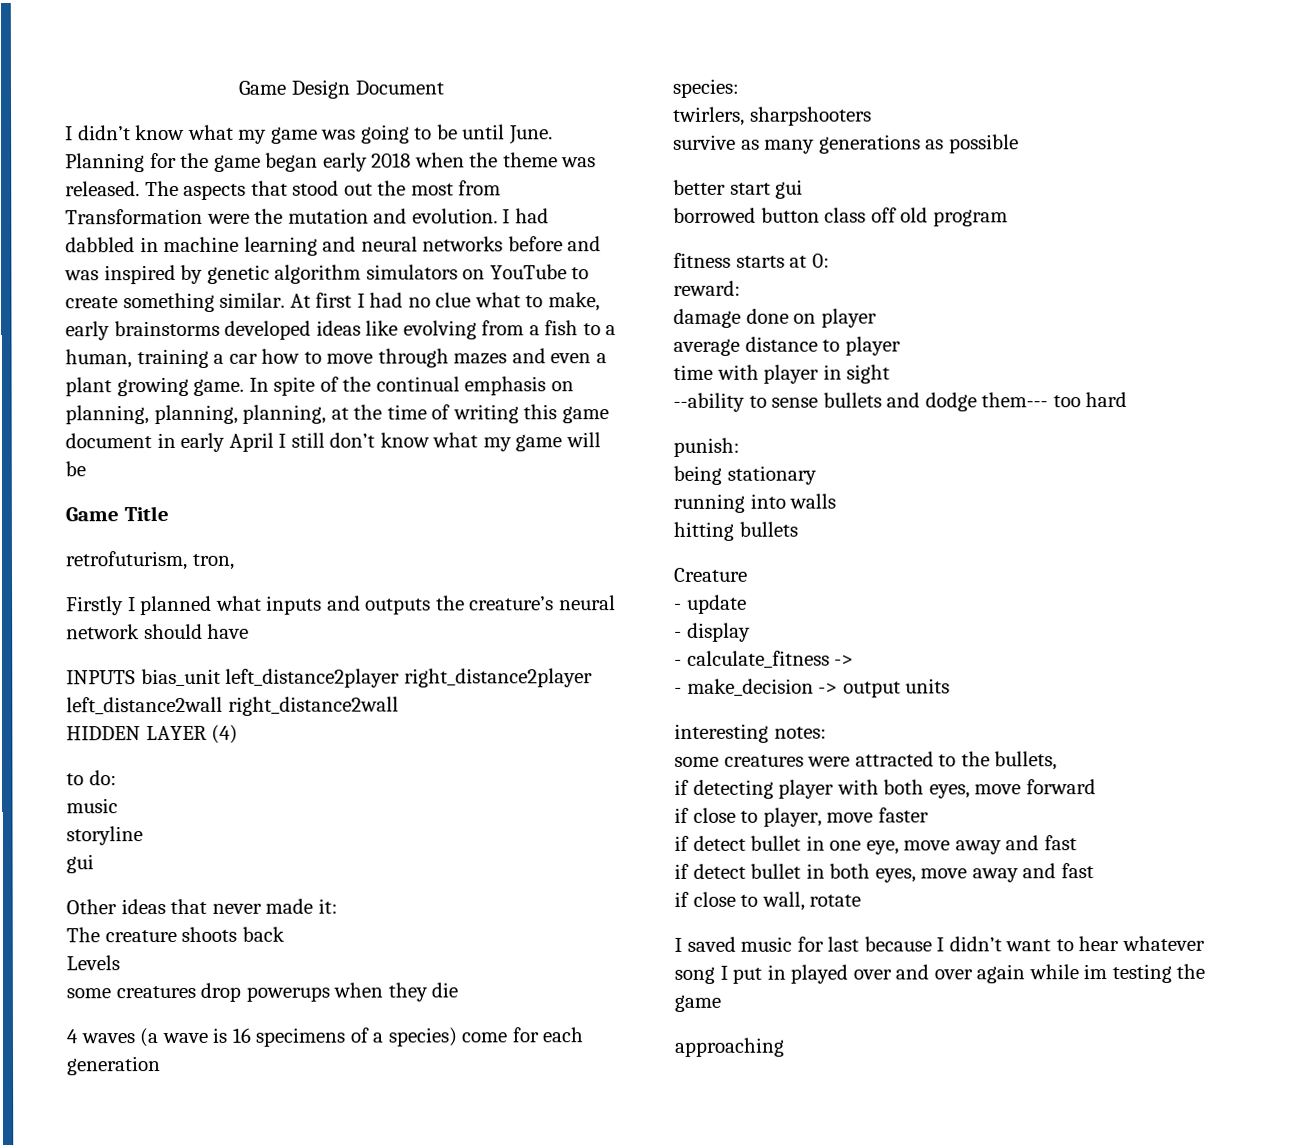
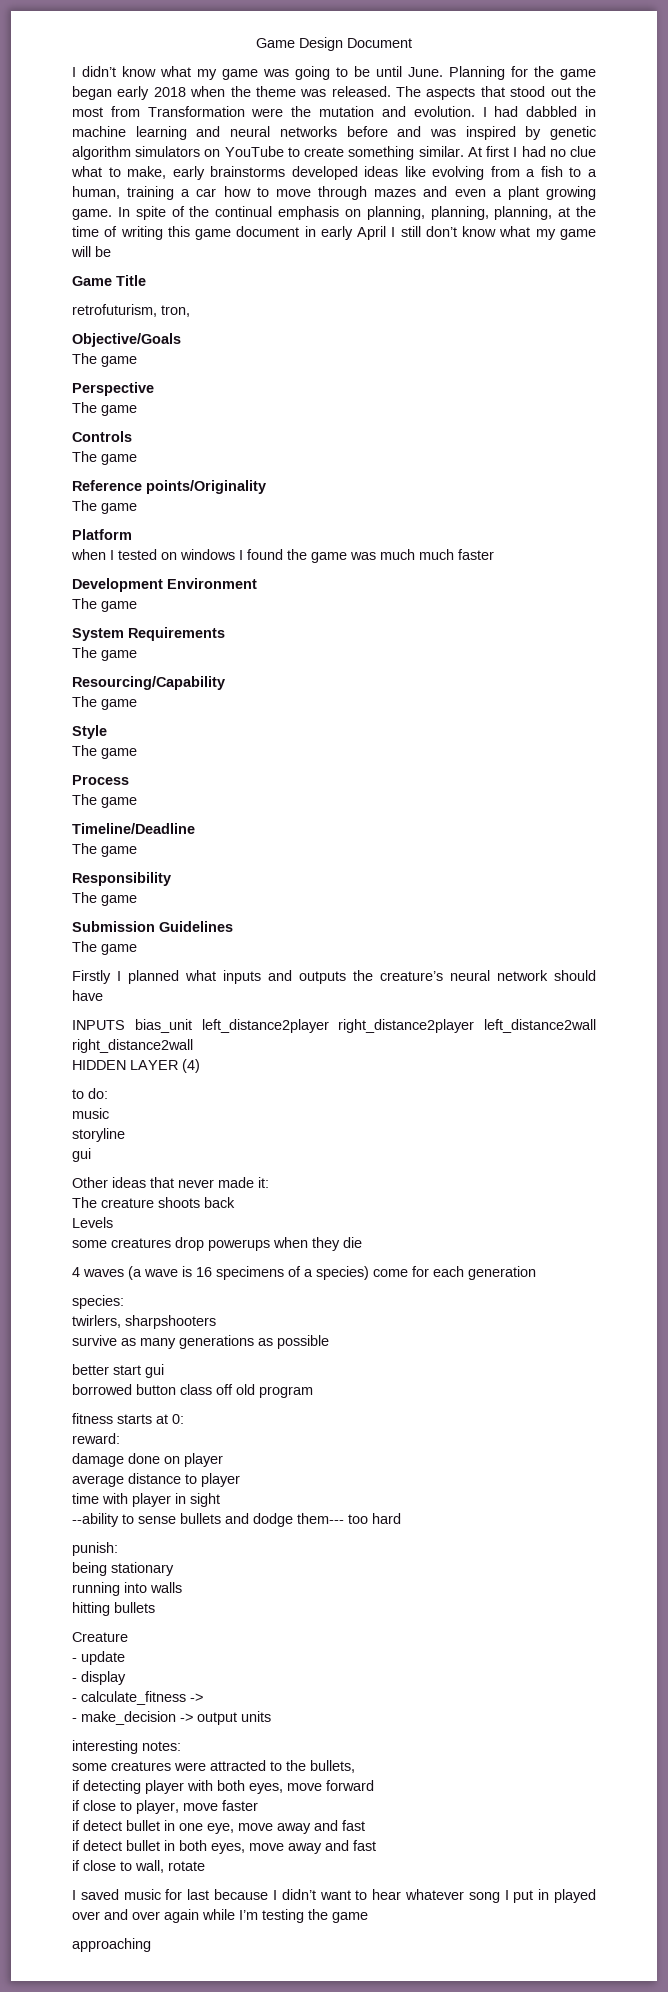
+ Objective/Goals
+ The game
+ Perspective
+ The game
+ Controls
+ The game
+ Reference points/Originality
+ The game
+ Platform
+ when I tested on windows I found the game was much much faster
+ Development Environment
+ The game
+ System Requirements
+ The game
+ Resourcing/Capability
+ The game
+ Style
+ The game
+ Process
+ The game
+ Timeline/Deadline
+ The game
+ Responsibility
+ The game
+ Submission Guidelines
+ The game
- I saved music for last because I didn’t want to hear whatever song I put in played over and over again while im testing the game
+ I saved music for last because I didn’t want to hear whatever song I put in played over and over again while I’m testing the game

